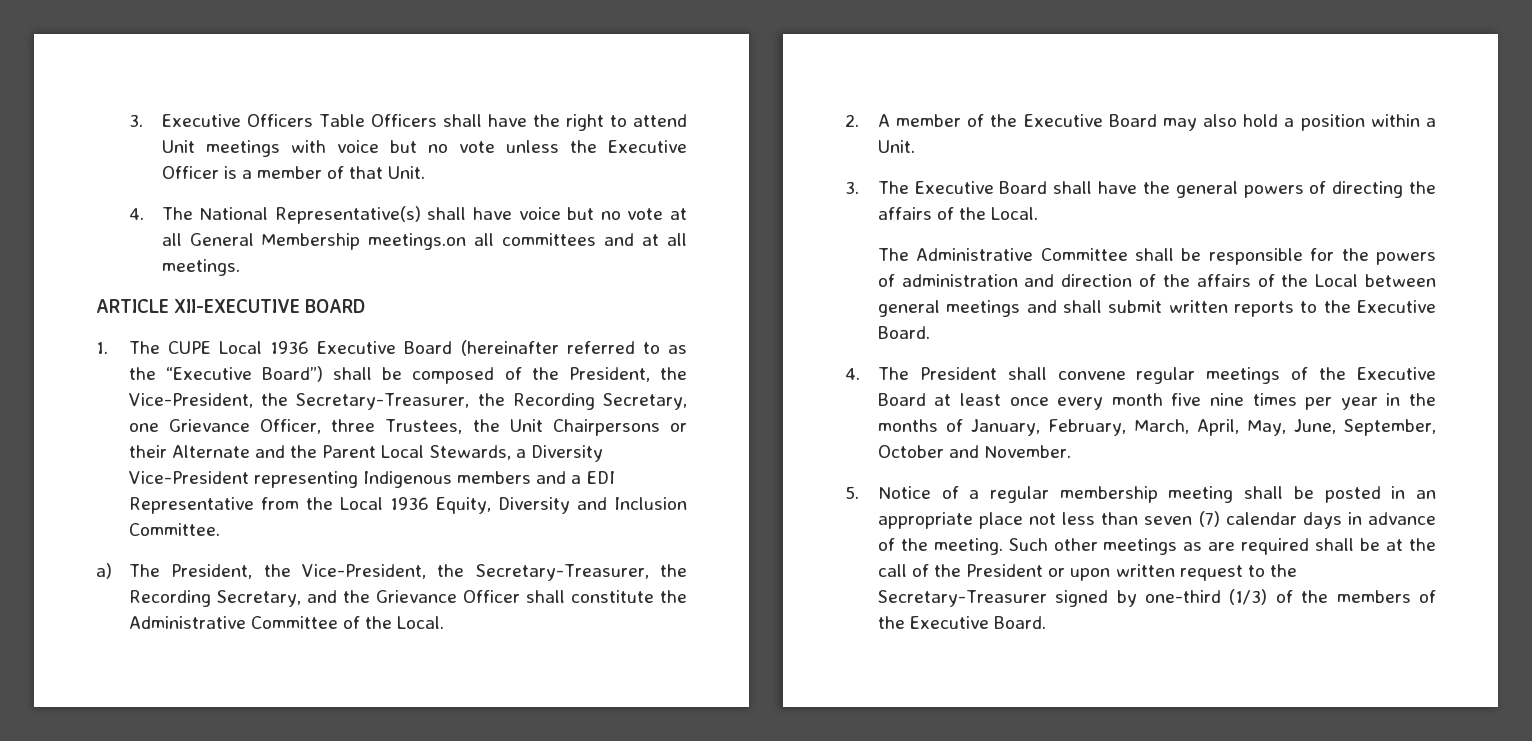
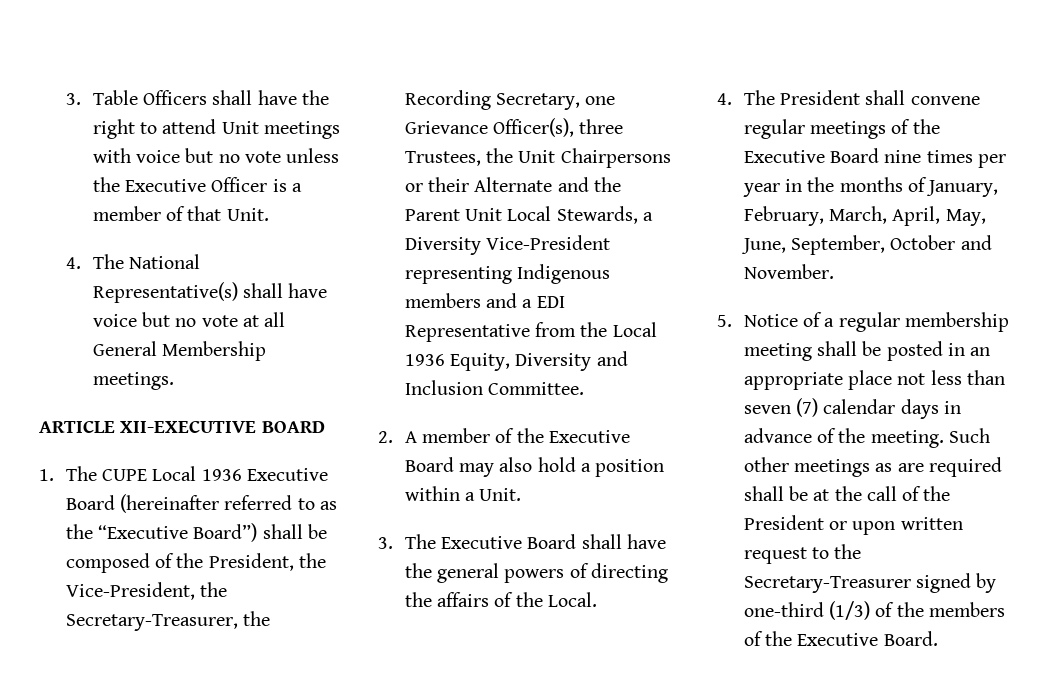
- 3. Executive Officers Table Officers shall have the right to attend Unit meetings with voice but no vote unless the Executive Officer is a member of that Unit.
+ 3. Table Officers shall have the right to attend Unit meetings with voice but no vote unless the Executive Officer is a member of that Unit.
- 4. The National Representative(s) shall have voice but no vote at all General Membership meetings.on all committees and at all meetings.
+ 4. The National Representative(s) shall have voice but no vote at all General Membership meetings.
- 1. The CUPE Local 1936 Executive Board (hereinafter referred to as the “Executive Board”) shall be composed of the President, the Vice-President, the Secretary-Treasurer, the Recording Secretary, one Grievance Officer, three Trustees, the Unit Chairpersons or their Alternate and the Parent Local Stewards, a Diversity Vice-President representing Indigenous members and a EDI Representative from the Local 1936 Equity, Diversity and Inclusion Committee.
+ 1. The CUPE Local 1936 Executive Board (hereinafter referred to as the “Executive Board”) shall be composed of the President, the Vice-President, the Secretary-Treasurer, the Recording Secretary, one Grievance Officer(s), three Trustees, the Unit Chairpersons or their Alternate and the Parent Unit Local Stewards, a Diversity Vice-President representing Indigenous members and a EDI Representative from the Local 1936 Equity, Diversity and Inclusion Committee.
- a) The President, the Vice-President, the Secretary-Treasurer, the Recording Secretary, and the Grievance Officer shall constitute the Administrative Committee of the Local.
- The Administrative Committee shall be responsible for the powers of administration and direction of the affairs of the Local between general meetings and shall submit written reports to the Executive Board.
- 4. The President shall convene regular meetings of the Executive Board at least once every month five nine times per year in the months of January, February, March, April, May, June, September, October and November.
+ 4. The President shall convene regular meetings of the Executive Board nine times per year in the months of January, February, March, April, May, June, September, October and November.

